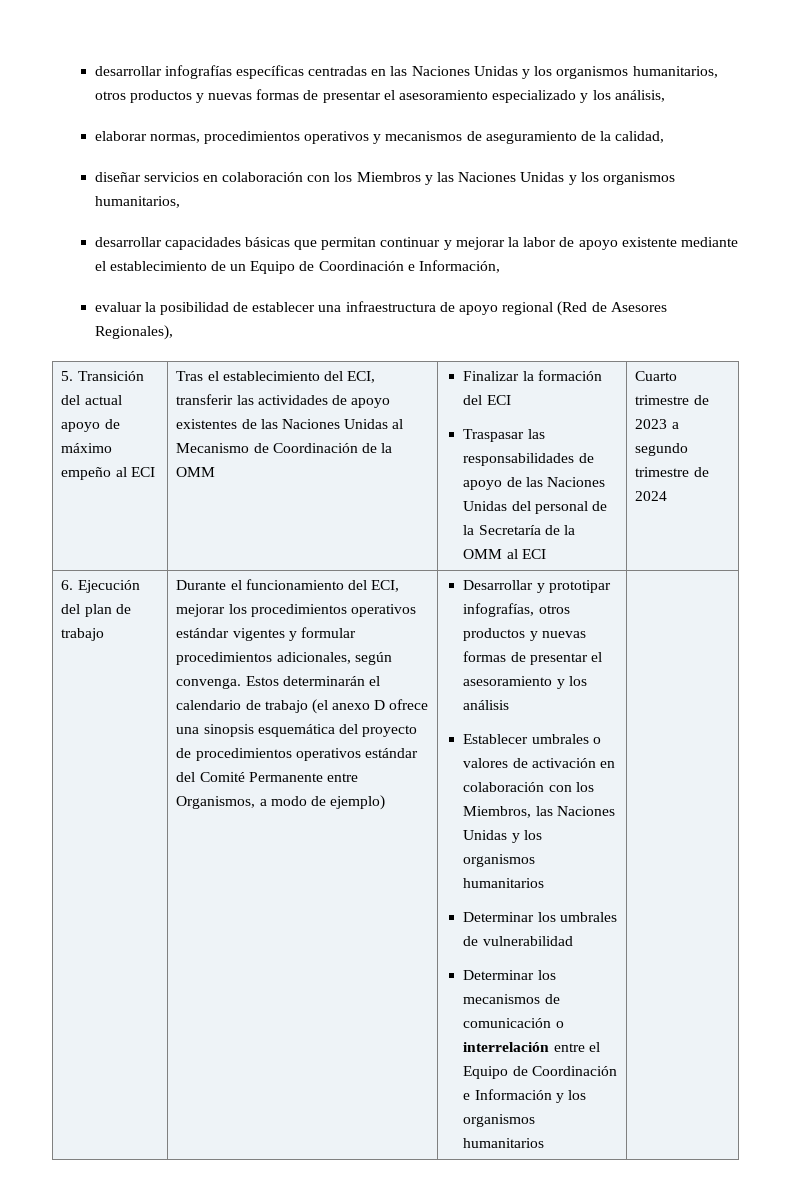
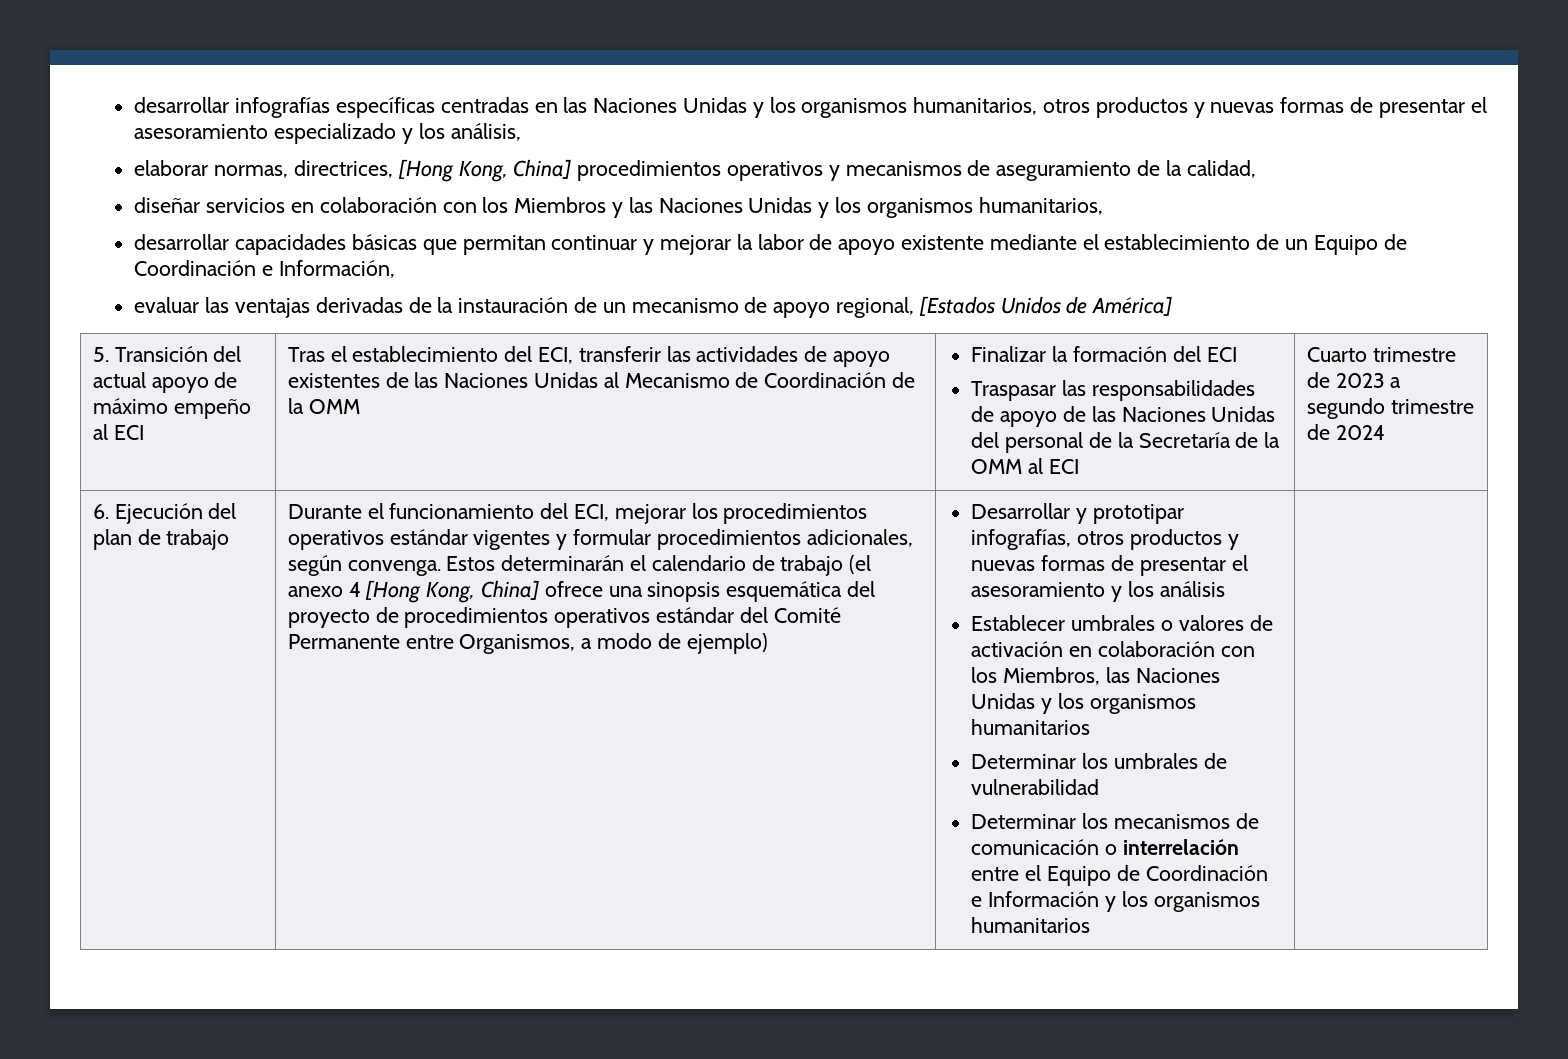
- elaborar normas, procedimientos operativos y mecanismos de aseguramiento de la calidad,
+ elaborar normas, directrices, [Hong Kong, China] procedimientos operativos y mecanismos de aseguramiento de la calidad,
- evaluar la posibilidad de establecer una infraestructura de apoyo regional (Red de Asesores Regionales),
+ evaluar las ventajas derivadas de la instauración de un mecanismo de apoyo regional, [Estados Unidos de América]
- Estos determinarán el calendario de trabajo (el anexo D ofrece una sinopsis esquemática del proyecto de procedimientos operativos estándar del Comité Permanente entre Organismos, a modo de ejemplo)
+ Estos determinarán el calendario de trabajo (el anexo 4 [Hong Kong, China] ofrece una sinopsis esquemática del proyecto de procedimientos operativos estándar del Comité Permanente entre Organismos, a modo de ejemplo)

